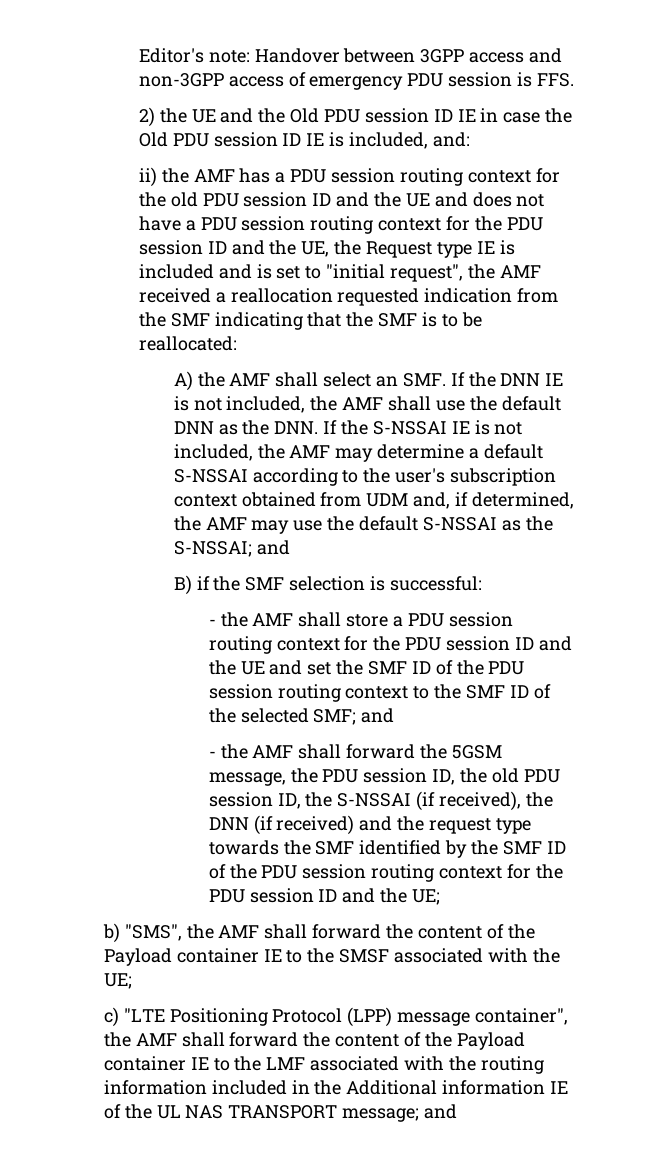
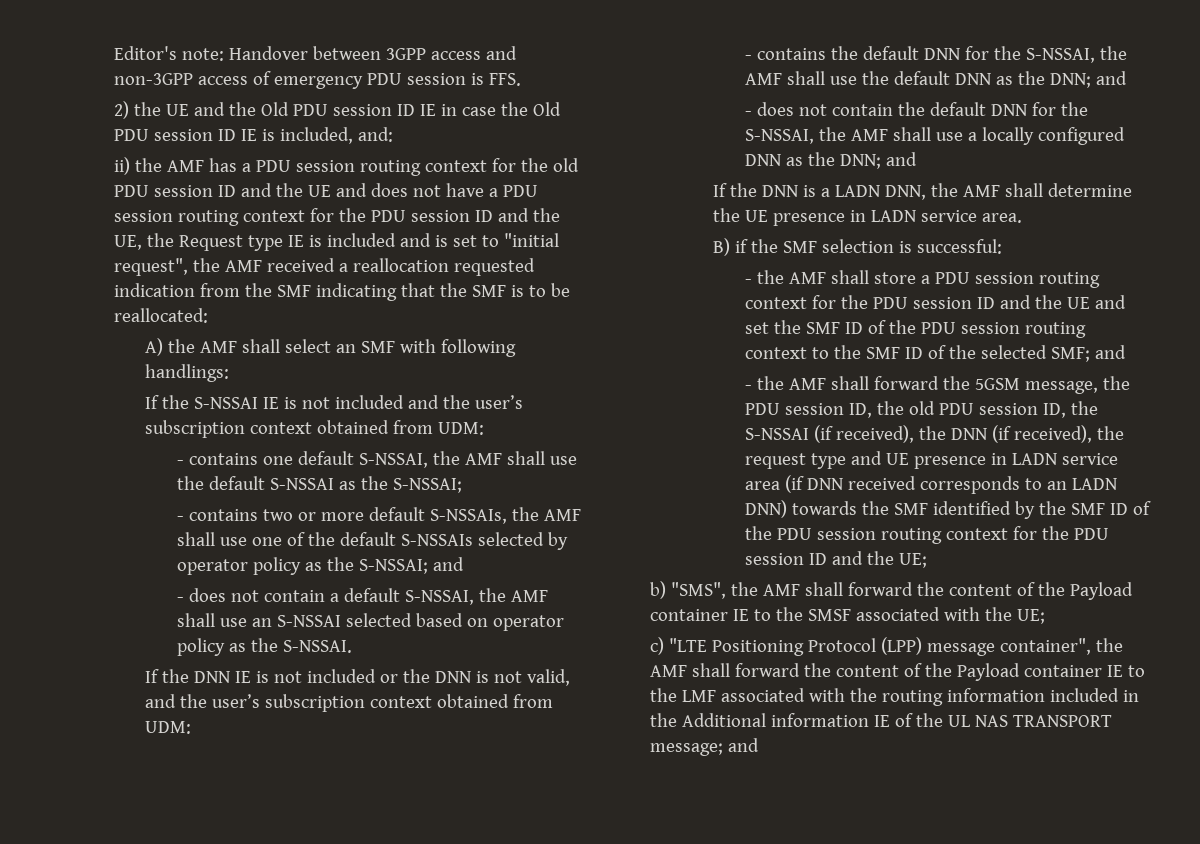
- A) the AMF shall select an SMF. If the DNN IE is not included, the AMF shall use the default DNN as the DNN. If the S-NSSAI IE is not included, the AMF may determine a default S-NSSAI according to the user's subscription context obtained from UDM and, if determined, the AMF may use the default S-NSSAI as the S-NSSAI; and
+ A) the AMF shall select an SMF with following handlings:
+ If the S-NSSAI IE is not included and the user’s subscription context obtained from UDM:
+ - contains one default S-NSSAI, the AMF shall use the default S-NSSAI as the S-NSSAI;
+ - contains two or more default S-NSSAIs, the AMF shall use one of the default S-NSSAIs selected by operator policy as the S-NSSAI; and
+ - does not contain a default S-NSSAI, the AMF shall use an S-NSSAI selected based on operator policy as the S-NSSAI.
+ If the DNN IE is not included or the DNN is not valid, and the user’s subscription context obtained from UDM:
+ - contains the default DNN for the S-NSSAI, the AMF shall use the default DNN as the DNN; and
+ - does not contain the default DNN for the S-NSSAI, the AMF shall use a locally configured DNN as the DNN; and
+ If the DNN is a LADN DNN, the AMF shall determine the UE presence in LADN service area.
- - the AMF shall forward the 5GSM message, the PDU session ID, the old PDU session ID, the S-NSSAI (if received), the DNN (if received) and the request type towards the SMF identified by the SMF ID of the PDU session routing context for the PDU session ID and the UE;
+ - the AMF shall forward the 5GSM message, the PDU session ID, the old PDU session ID, the S-NSSAI (if received), the DNN (if received), the request type and UE presence in LADN service area (if DNN received corresponds to an LADN DNN) towards the SMF identified by the SMF ID of the PDU session routing context for the PDU session ID and the UE;

